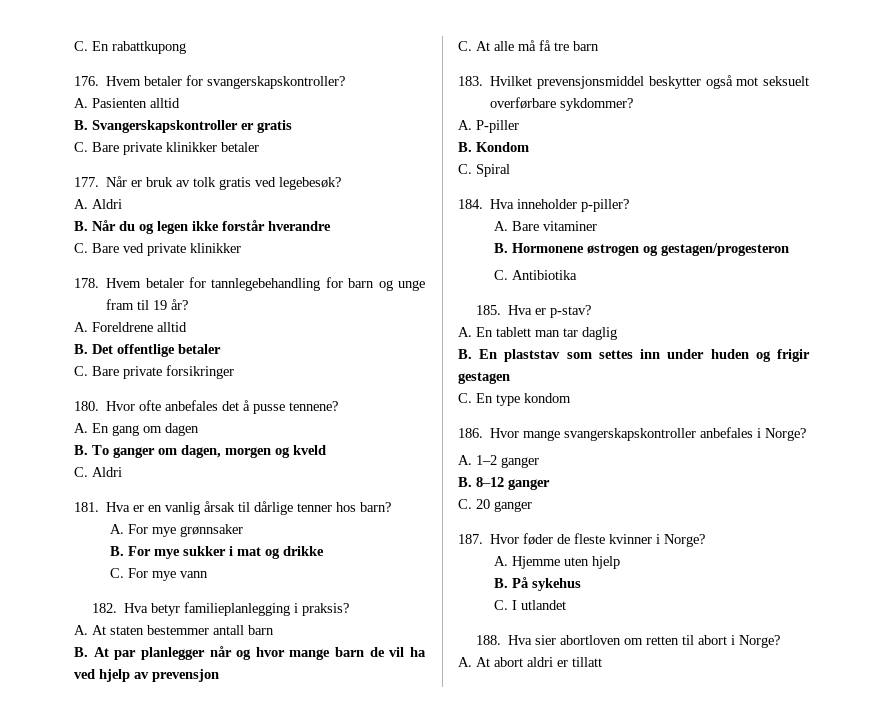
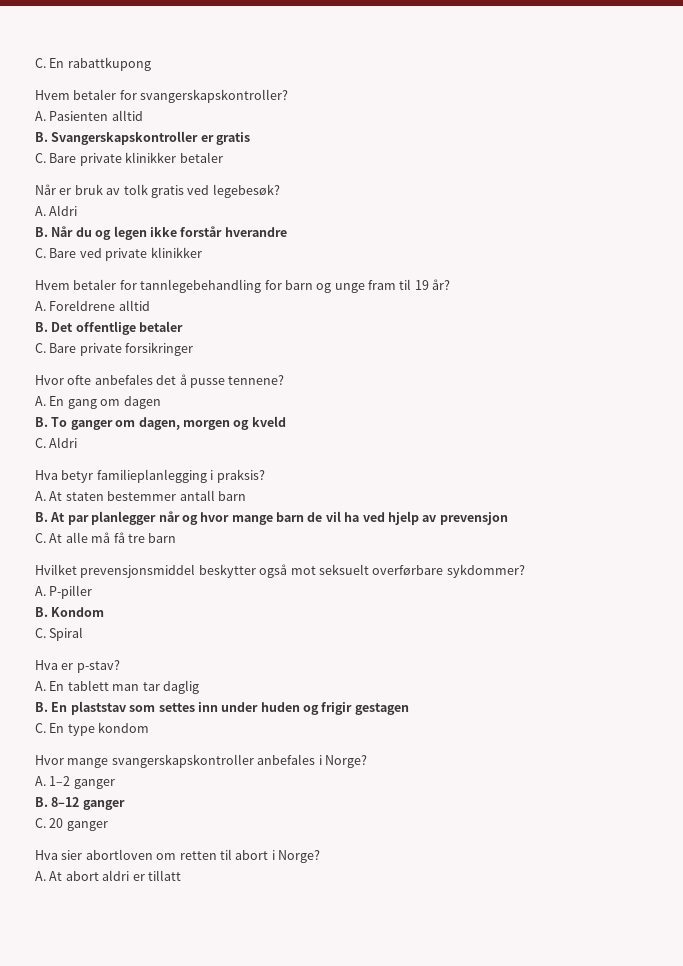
- 176. Hvem betaler for svangerskapskontroller?
+ Hvem betaler for svangerskapskontroller?
- 177. Når er bruk av tolk gratis ved legebesøk?
+ Når er bruk av tolk gratis ved legebesøk?
- 178. Hvem betaler for tannlegebehandling for barn og unge fram til 19 år?
+ Hvem betaler for tannlegebehandling for barn og unge fram til 19 år?
- 180. Hvor ofte anbefales det å pusse tennene?
+ Hvor ofte anbefales det å pusse tennene?
- 181. Hva er en vanlig årsak til dårlige tenner hos barn?
- A. For mye grønnsaker
- B. For mye sukker i mat og drikke
- C. For mye vann
- 182. Hva betyr familieplanlegging i praksis?
+ Hva betyr familieplanlegging i praksis?
- 183. Hvilket prevensjonsmiddel beskytter også mot seksuelt overførbare sykdommer?
+ Hvilket prevensjonsmiddel beskytter også mot seksuelt overførbare sykdommer?
- 184. Hva inneholder p-piller?
- A. Bare vitaminer
- B. Hormonene østrogen og gestagen/progesteron
- C. Antibiotika
- 185. Hva er p-stav?
+ Hva er p-stav?
- 186. Hvor mange svangerskapskontroller anbefales i Norge?
+ Hvor mange svangerskapskontroller anbefales i Norge?
- 187. Hvor føder de fleste kvinner i Norge?
- A. Hjemme uten hjelp
- B. På sykehus
- C. I utlandet
- 188. Hva sier abortloven om retten til abort i Norge?
+ Hva sier abortloven om retten til abort i Norge?

